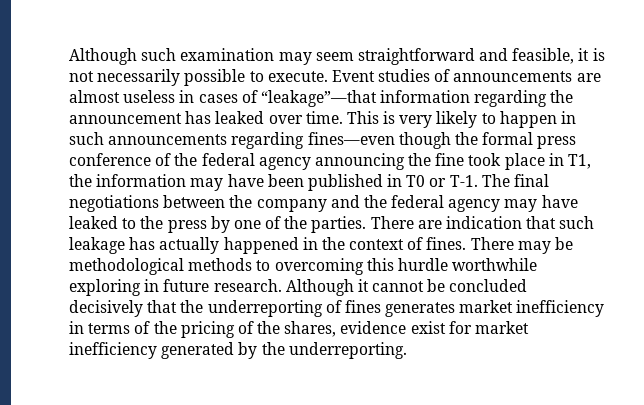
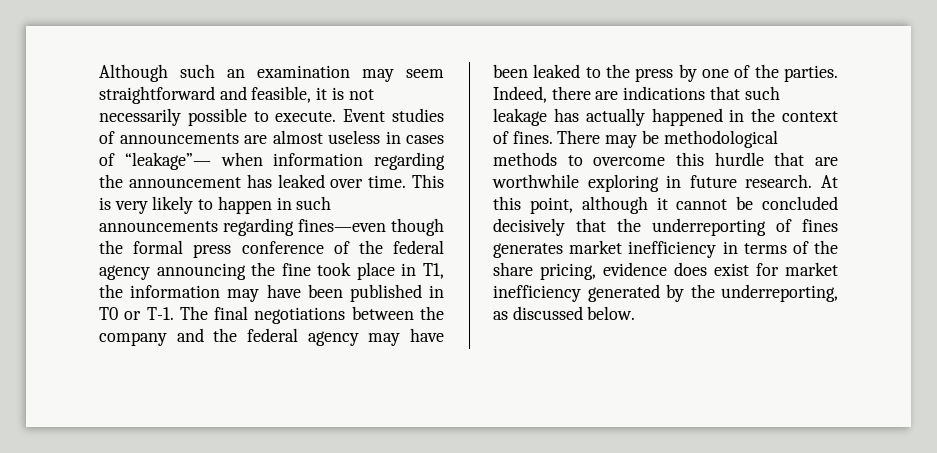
- Although such examination may seem straightforward and feasible, it is not necessarily possible to execute.
+ Although such an examination may seem straightforward and feasible, it is not necessarily possible to execute.
- Event studies of announcements are almost useless in cases of “leakage”—that information regarding the announcement has leaked over time.
+ Event studies of announcements are almost useless in cases of “leakage”— when information regarding the announcement has leaked over time.
- This is very likely to happen in such announcements regarding fines—even though the formal press conference of the federal agency announcing the fine took place in T1, the information may have been published in T0 or T-1. The final negotiations between the company and the federal agency may have leaked to the press by one of the parties.
+ This is very likely to happen in such announcements regarding fines—even though the formal press conference of the federal agency announcing the fine took place in T1, the information may have been published in T0 or T-1. The final negotiations between the company and the federal agency may have been leaked to the press by one of the parties.
- There are indication that such leakage has actually happened in the context of fines.
+ Indeed, there are indications that such leakage has actually happened in the context of fines.
- There may be methodological methods to overcoming this hurdle worthwhile exploring in future research.
+ There may be methodological methods to overcome this hurdle that are worthwhile exploring in future research.
- Although it cannot be concluded decisively that the underreporting of fines generates market inefficiency in terms of the pricing of the shares, evidence exist for market inefficiency generated by the underreporting.
+ At this point, although it cannot be concluded decisively that the underreporting of fines generates market inefficiency in terms of the share pricing, evidence does exist for market inefficiency generated by the underreporting, as discussed below.

